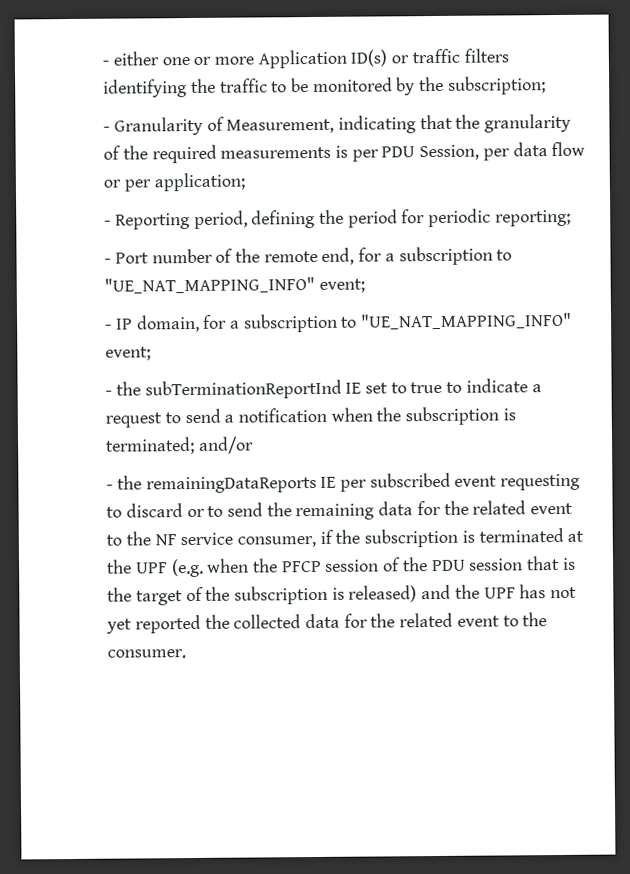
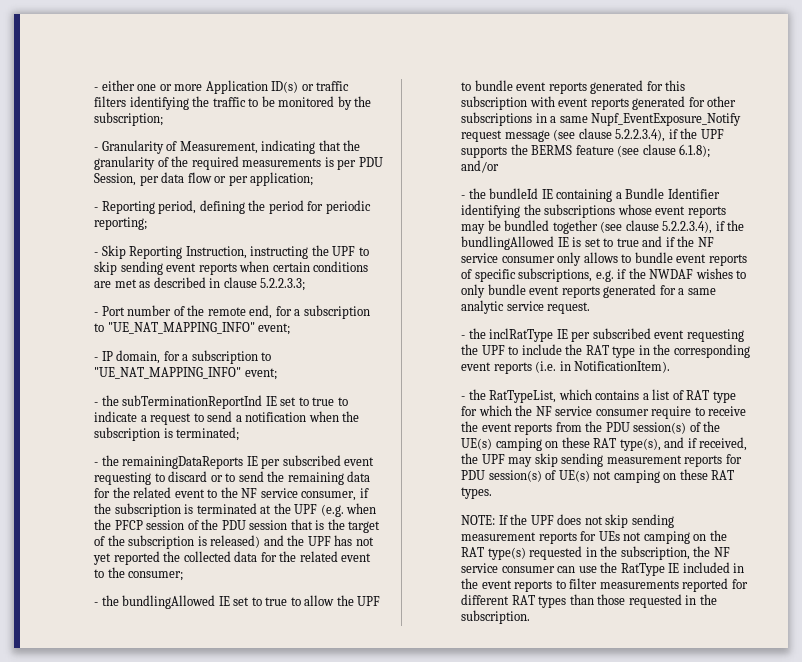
+ - Skip Reporting Instruction, instructing the UPF to skip sending event reports when certain conditions are met as described in clause 5.2.2.3.3;
- - the subTerminationReportInd IE set to true to indicate a request to send a notification when the subscription is terminated; and/or
+ - the subTerminationReportInd IE set to true to indicate a request to send a notification when the subscription is terminated;
- - the remainingDataReports IE per subscribed event requesting to discard or to send the remaining data for the related event to the NF service consumer, if the subscription is terminated at the UPF (e.g. when the PFCP session of the PDU session that is the target of the subscription is released) and the UPF has not yet reported the collected data for the related event to the consumer.
+ - the remainingDataReports IE per subscribed event requesting to discard or to send the remaining data for the related event to the NF service consumer, if the subscription is terminated at the UPF (e.g. when the PFCP session of the PDU session that is the target of the subscription is released) and the UPF has not yet reported the collected data for the related event to the consumer;
+ - the bundlingAllowed IE set to true to allow the UPF to bundle event reports generated for this subscription with event reports generated for other subscriptions in a same Nupf_EventExposure_Notify request message (see clause 5.2.2.3.4), if the UPF supports the BERMS feature (see clause 6.1.8); and/or
+ - the bundleId IE containing a Bundle Identifier identifying the subscriptions whose event reports may be bundled together (see clause 5.2.2.3.4), if the bundlingAllowed IE is set to true and if the NF service consumer only allows to bundle event reports of specific subscriptions, e.g. if the NWDAF wishes to only bundle event reports generated for a same analytic service request.
+ - the inclRatType IE per subscribed event requesting the UPF to include the RAT type in the corresponding event reports (i.e. in NotificationItem).
+ - the RatTypeList, which contains a list of RAT type for which the NF service consumer require to receive the event reports from the PDU session(s) of the UE(s) camping on these RAT type(s), and if received, the UPF may skip sending measurement reports for PDU session(s) of UE(s) not camping on these RAT types.
+ NOTE: If the UPF does not skip sending measurement reports for UEs not camping on the RAT type(s) requested in the subscription, the NF service consumer can use the RatType IE included in the event reports to filter measurements reported for different RAT types than those requested in the subscription.

